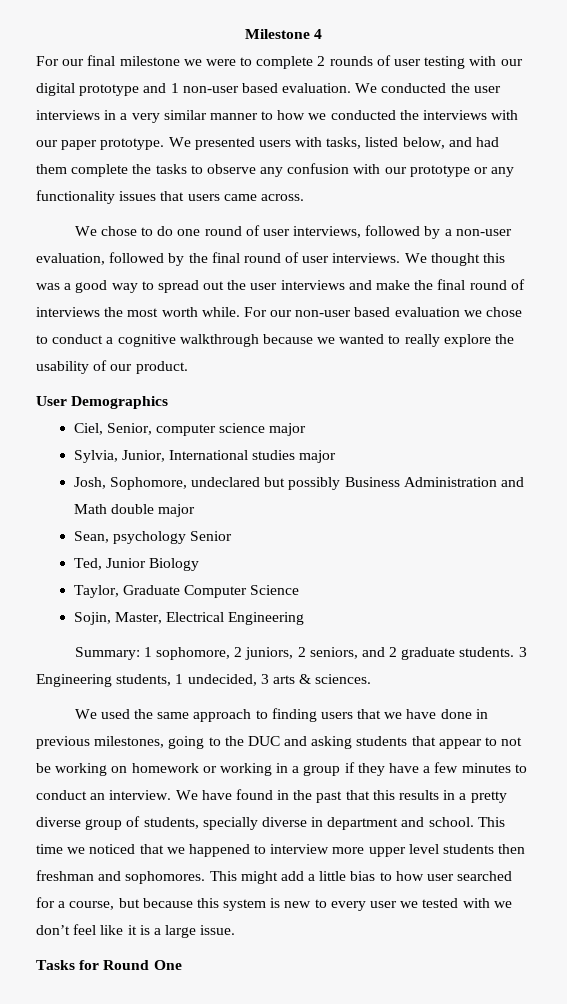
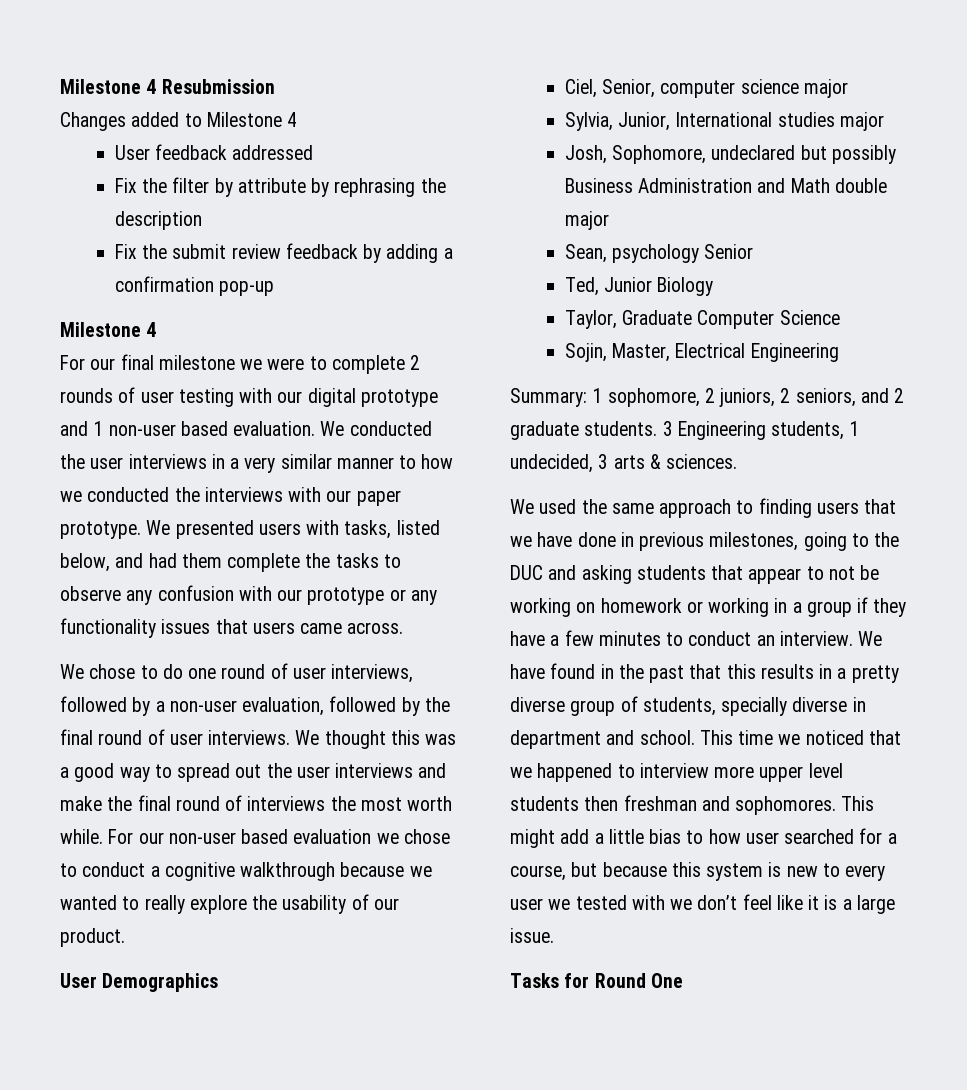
+ Milestone 4 Resubmission
+ Changes added to Milestone 4
+ User feedback addressed
+ Fix the filter by attribute by rephrasing the description
+ Fix the submit review feedback by adding a confirmation pop-up

